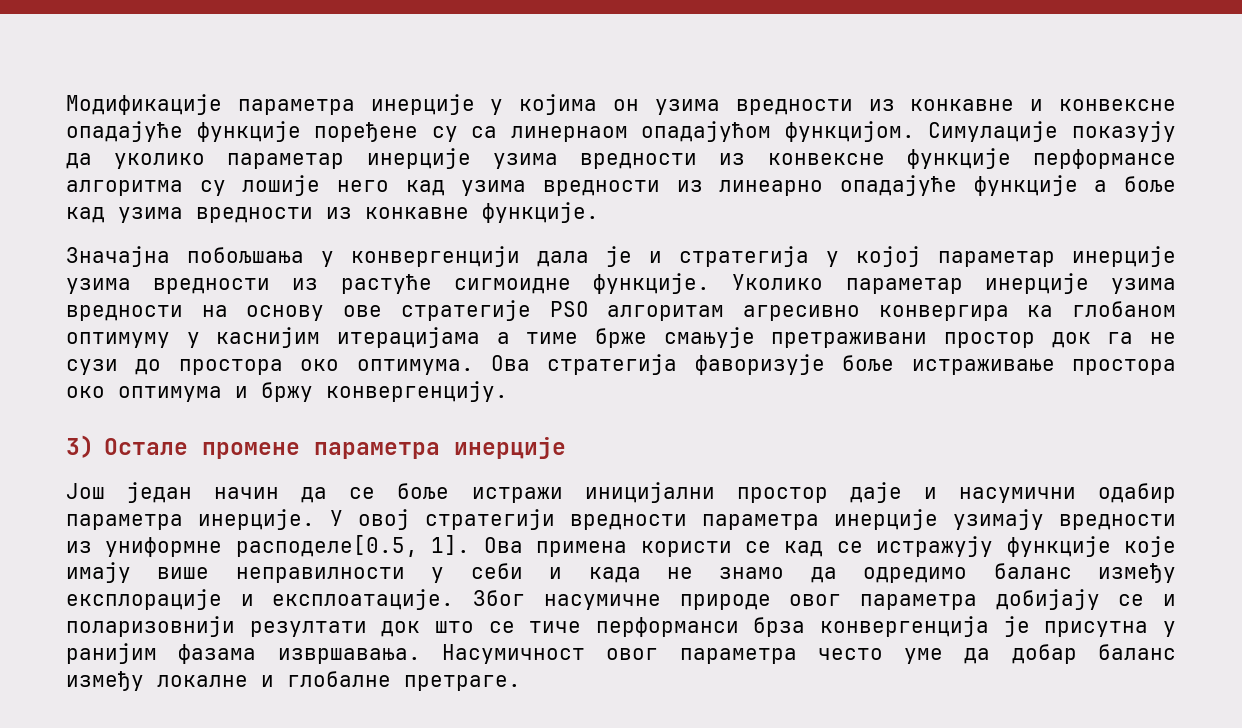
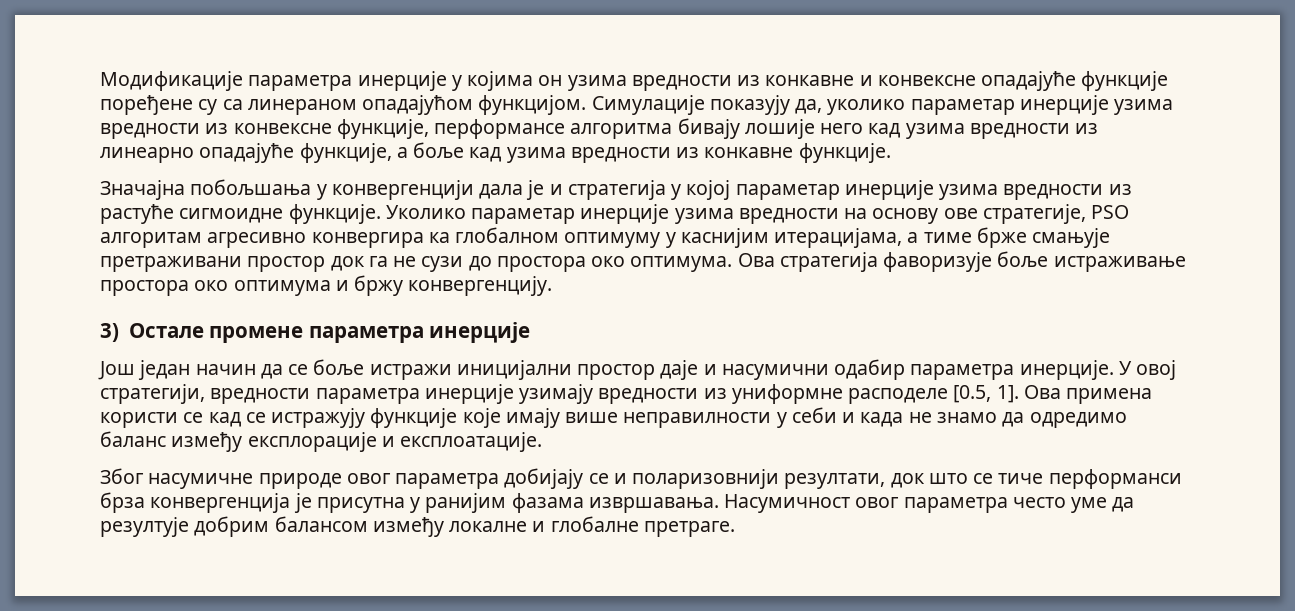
- Модификације параметра инерције у којима он узима вредности из конкавне и конвексне опадајуће функције поређене су са линернаом опадајућом функцијом.
+ Модификације параметра инерције у којима он узима вредности из конкавне и конвексне опадајуће функције поређене су са линераном опадајућом функцијом.
- Симулације показују да уколико параметар инерције узима вредности из конвексне функције перформансе алгоритма су лошије него кад узима вредности из линеарно опадајуће функције а боље кад узима вредности из конкавне функције.
+ Симулације показују да, уколико параметар инерције узима вредности из конвексне функције, перформансе алгоритма бивају лошије него кад узима вредности из линеарно опадајуће функције, а боље кад узима вредности из конкавне функције.
- Уколико параметар инерције узима вредности на основу ове стратегије PSO алгоритам агресивно конвергира ка глобаном оптимуму у каснијим итерацијама а тиме брже смањује претраживани простор док га не сузи до простора око оптимума.
+ Уколико параметар инерције узима вредности на основу ове стратегије, PSO алгоритам агресивно конвергира ка глобалном оптимуму у каснијим итерацијама, а тиме брже смањује претраживани простор док га не сузи до простора око оптимума.
- У овој стратегији вредности параметра инерције узимају вредности из униформне расподеле[0.5, 1].
+ У овој стратегији, вредности параметра инерције узимају вредности из униформне расподеле [0.5, 1].
- Ова примена користи се кад се истражују функције које имају више неправилности у себи и када не знамо да одредимо баланс између експлорације и експлоатације. Због насумичне природе овог параметра добијају се и поларизовнији резултати док што се тиче перформанси брза конвергенција је присутна у ранијим фазама извршавања.
+ Ова примена користи се кад се истражују функције које имају више неправилности у себи и када не знамо да одредимо баланс између експлорације и експлоатације.
+ Због насумичне природе овог параметра добијају се и поларизовнији резултати, док што се тиче перформанси брза конвергенција је присутна у ранијим фазама извршавања.
- Насумичност овог параметра често уме да добар баланс између локалне и глобалне претраге.
+ Насумичност овог параметра често уме да резултује добрим балансом између локалне и глобалне претраге.

